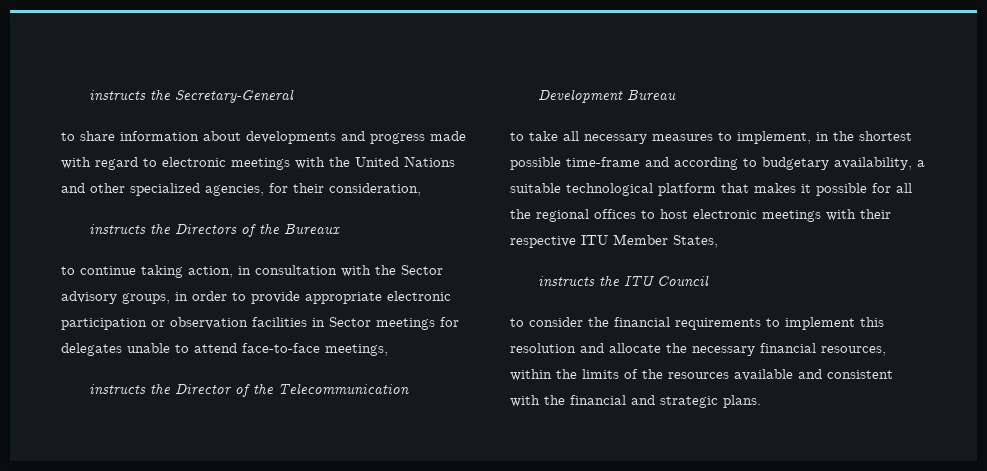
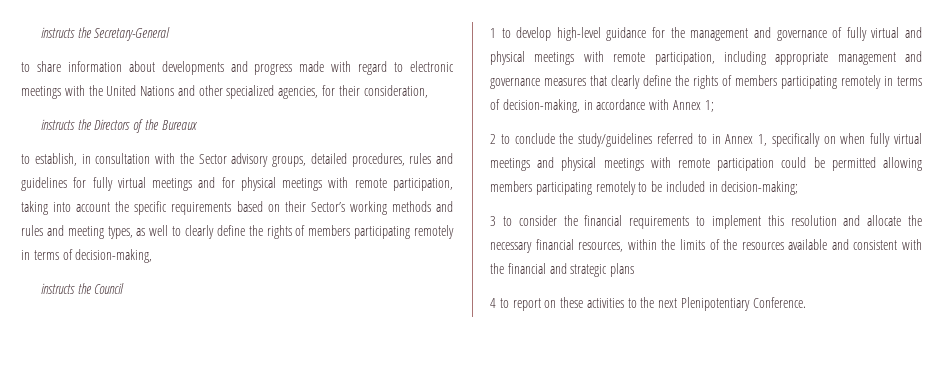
- to continue taking action, in consultation with the Sector advisory groups, in order to provide appropriate electronic participation or observation facilities in Sector meetings for delegates unable to attend face-to-face meetings,
- instructs the Director of the Telecommunication Development Bureau
- to take all necessary measures to implement, in the shortest possible time-frame and according to budgetary availability, a suitable technological platform that makes it possible for all the regional offices to host electronic meetings with their respective ITU Member States,
- instructs the ITU Council
- to consider the financial requirements to implement this resolution and allocate the necessary financial resources, within the limits of the resources available and consistent with the financial and strategic plans.
+ to establish, in consultation with the Sector advisory groups, detailed procedures, rules and guidelines for fully virtual meetings and for physical meetings with remote participation, taking into account the specific requirements based on their Sector’s working methods and rules and meeting types, as well to clearly define the rights of members participating remotely in terms of decision-making,
+ instructs the Council
+ 1 to develop high-level guidance for the management and governance of fully virtual and physical meetings with remote participation, including appropriate management and governance measures that clearly define the rights of members participating remotely in terms of decision-making, in accordance with Annex 1;
+ 2 to conclude the study/guidelines referred to in Annex 1, specifically on when fully virtual meetings and physical meetings with remote participation could be permitted allowing members participating remotely to be included in decision-making;
+ 3 to consider the financial requirements to implement this resolution and allocate the necessary financial resources, within the limits of the resources available and consistent with the financial and strategic plans
+ 4 to report on these activities to the next Plenipotentiary Conference.

